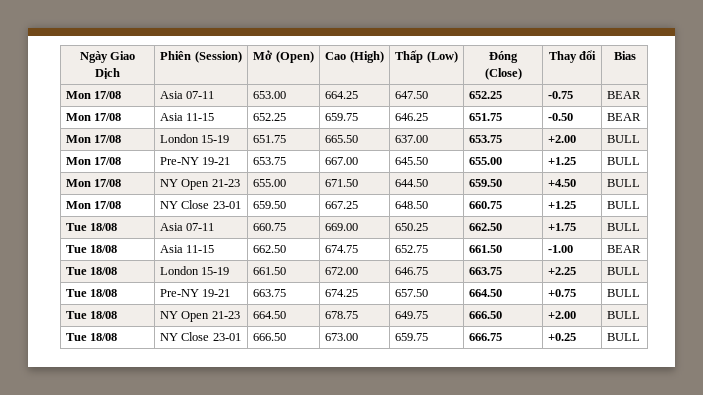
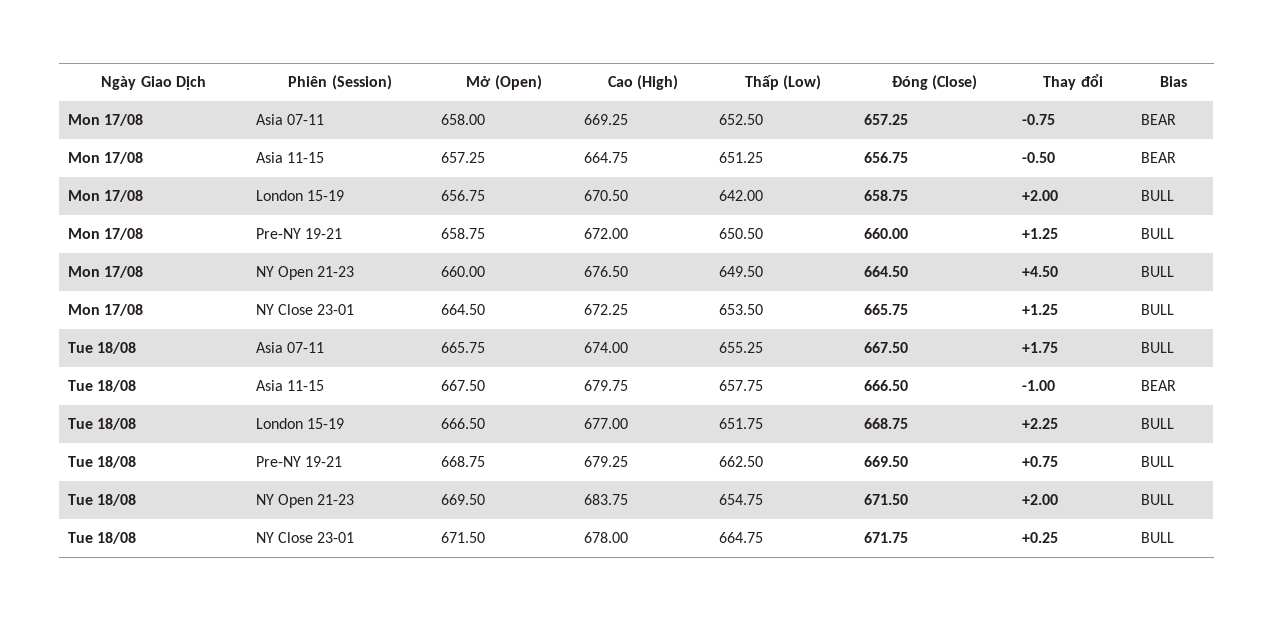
- Mon 17/08 | Asia 07-11 | 653.00 | 664.25 | 647.50 | 652.25 | -0.75 | BEAR
+ Mon 17/08 | Asia 07-11 | 658.00 | 669.25 | 652.50 | 657.25 | -0.75 | BEAR
- Mon 17/08 | Asia 11-15 | 652.25 | 659.75 | 646.25 | 651.75 | -0.50 | BEAR
+ Mon 17/08 | Asia 11-15 | 657.25 | 664.75 | 651.25 | 656.75 | -0.50 | BEAR
- Mon 17/08 | London 15-19 | 651.75 | 665.50 | 637.00 | 653.75 | +2.00 | BULL
+ Mon 17/08 | London 15-19 | 656.75 | 670.50 | 642.00 | 658.75 | +2.00 | BULL
- Mon 17/08 | Pre-NY 19-21 | 653.75 | 667.00 | 645.50 | 655.00 | +1.25 | BULL
+ Mon 17/08 | Pre-NY 19-21 | 658.75 | 672.00 | 650.50 | 660.00 | +1.25 | BULL
- Mon 17/08 | NY Open 21-23 | 655.00 | 671.50 | 644.50 | 659.50 | +4.50 | BULL
+ Mon 17/08 | NY Open 21-23 | 660.00 | 676.50 | 649.50 | 664.50 | +4.50 | BULL
- Mon 17/08 | NY Close 23-01 | 659.50 | 667.25 | 648.50 | 660.75 | +1.25 | BULL
+ Mon 17/08 | NY Close 23-01 | 664.50 | 672.25 | 653.50 | 665.75 | +1.25 | BULL
- Tue 18/08 | Asia 07-11 | 660.75 | 669.00 | 650.25 | 662.50 | +1.75 | BULL
+ Tue 18/08 | Asia 07-11 | 665.75 | 674.00 | 655.25 | 667.50 | +1.75 | BULL
- Tue 18/08 | Asia 11-15 | 662.50 | 674.75 | 652.75 | 661.50 | -1.00 | BEAR
+ Tue 18/08 | Asia 11-15 | 667.50 | 679.75 | 657.75 | 666.50 | -1.00 | BEAR
- Tue 18/08 | London 15-19 | 661.50 | 672.00 | 646.75 | 663.75 | +2.25 | BULL
+ Tue 18/08 | London 15-19 | 666.50 | 677.00 | 651.75 | 668.75 | +2.25 | BULL
- Tue 18/08 | Pre-NY 19-21 | 663.75 | 674.25 | 657.50 | 664.50 | +0.75 | BULL
+ Tue 18/08 | Pre-NY 19-21 | 668.75 | 679.25 | 662.50 | 669.50 | +0.75 | BULL
- Tue 18/08 | NY Open 21-23 | 664.50 | 678.75 | 649.75 | 666.50 | +2.00 | BULL
+ Tue 18/08 | NY Open 21-23 | 669.50 | 683.75 | 654.75 | 671.50 | +2.00 | BULL
- Tue 18/08 | NY Close 23-01 | 666.50 | 673.00 | 659.75 | 666.75 | +0.25 | BULL
+ Tue 18/08 | NY Close 23-01 | 671.50 | 678.00 | 664.75 | 671.75 | +0.25 | BULL

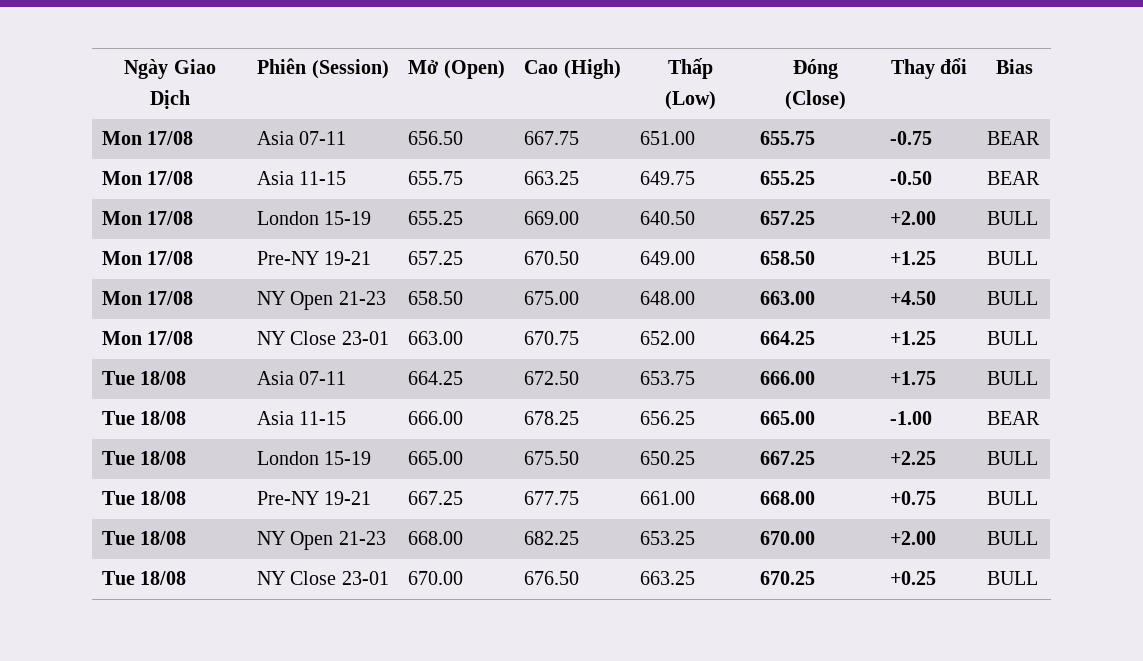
- Mon 17/08 | Asia 07-11 | 658.00 | 669.25 | 652.50 | 657.25 | -0.75 | BEAR
+ Mon 17/08 | Asia 07-11 | 656.50 | 667.75 | 651.00 | 655.75 | -0.75 | BEAR
- Mon 17/08 | Asia 11-15 | 657.25 | 664.75 | 651.25 | 656.75 | -0.50 | BEAR
+ Mon 17/08 | Asia 11-15 | 655.75 | 663.25 | 649.75 | 655.25 | -0.50 | BEAR
- Mon 17/08 | London 15-19 | 656.75 | 670.50 | 642.00 | 658.75 | +2.00 | BULL
+ Mon 17/08 | London 15-19 | 655.25 | 669.00 | 640.50 | 657.25 | +2.00 | BULL
- Mon 17/08 | Pre-NY 19-21 | 658.75 | 672.00 | 650.50 | 660.00 | +1.25 | BULL
+ Mon 17/08 | Pre-NY 19-21 | 657.25 | 670.50 | 649.00 | 658.50 | +1.25 | BULL
- Mon 17/08 | NY Open 21-23 | 660.00 | 676.50 | 649.50 | 664.50 | +4.50 | BULL
+ Mon 17/08 | NY Open 21-23 | 658.50 | 675.00 | 648.00 | 663.00 | +4.50 | BULL
- Mon 17/08 | NY Close 23-01 | 664.50 | 672.25 | 653.50 | 665.75 | +1.25 | BULL
+ Mon 17/08 | NY Close 23-01 | 663.00 | 670.75 | 652.00 | 664.25 | +1.25 | BULL
- Tue 18/08 | Asia 07-11 | 665.75 | 674.00 | 655.25 | 667.50 | +1.75 | BULL
+ Tue 18/08 | Asia 07-11 | 664.25 | 672.50 | 653.75 | 666.00 | +1.75 | BULL
- Tue 18/08 | Asia 11-15 | 667.50 | 679.75 | 657.75 | 666.50 | -1.00 | BEAR
+ Tue 18/08 | Asia 11-15 | 666.00 | 678.25 | 656.25 | 665.00 | -1.00 | BEAR
- Tue 18/08 | London 15-19 | 666.50 | 677.00 | 651.75 | 668.75 | +2.25 | BULL
+ Tue 18/08 | London 15-19 | 665.00 | 675.50 | 650.25 | 667.25 | +2.25 | BULL
- Tue 18/08 | Pre-NY 19-21 | 668.75 | 679.25 | 662.50 | 669.50 | +0.75 | BULL
+ Tue 18/08 | Pre-NY 19-21 | 667.25 | 677.75 | 661.00 | 668.00 | +0.75 | BULL
- Tue 18/08 | NY Open 21-23 | 669.50 | 683.75 | 654.75 | 671.50 | +2.00 | BULL
+ Tue 18/08 | NY Open 21-23 | 668.00 | 682.25 | 653.25 | 670.00 | +2.00 | BULL
- Tue 18/08 | NY Close 23-01 | 671.50 | 678.00 | 664.75 | 671.75 | +0.25 | BULL
+ Tue 18/08 | NY Close 23-01 | 670.00 | 676.50 | 663.25 | 670.25 | +0.25 | BULL

